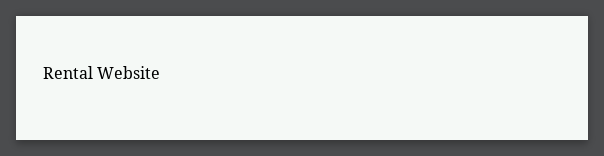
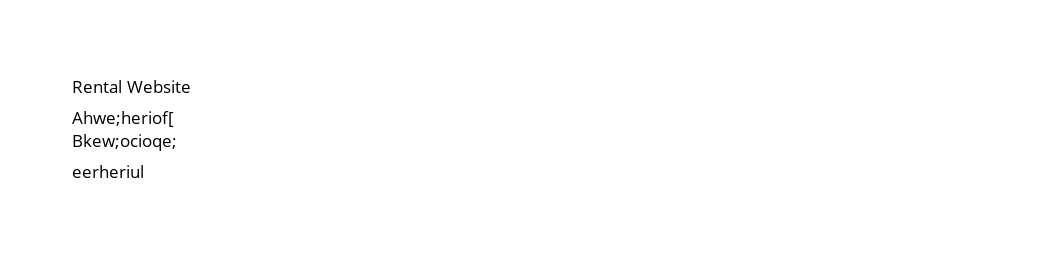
+ Ahwe;heriof[
+ Bkew;ocioqe;
+ eerheriul

